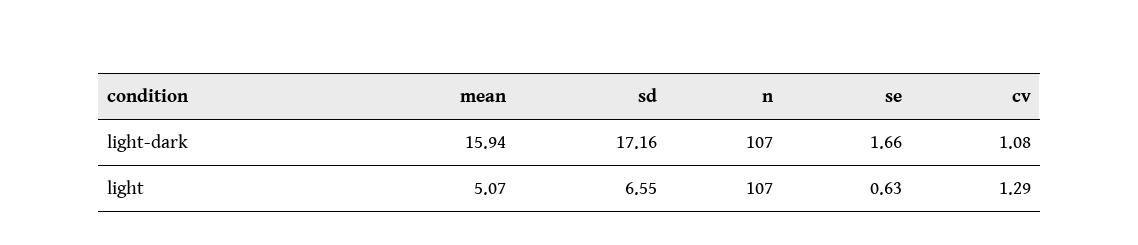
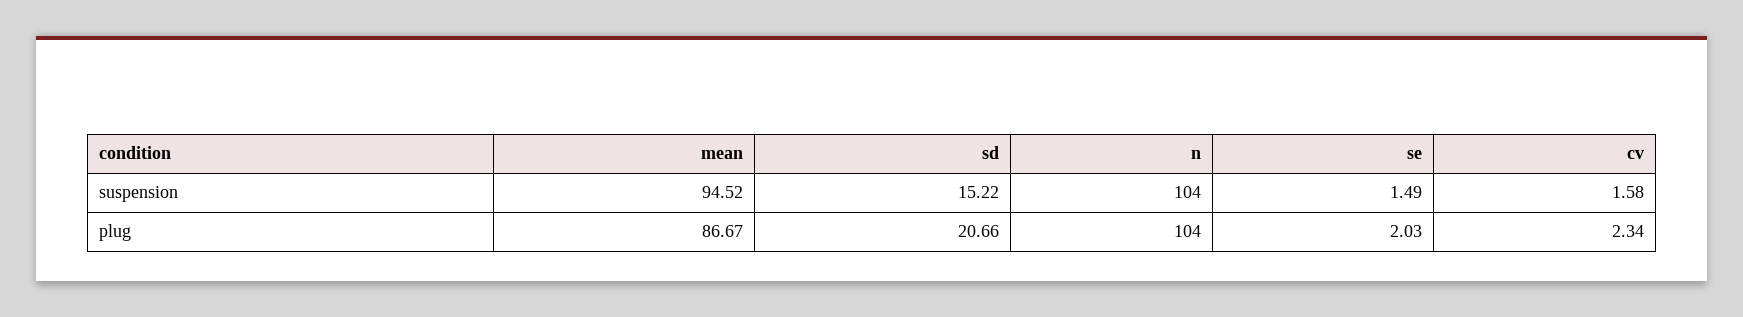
- light-dark | 15.94 | 17.16 | 107 | 1.66 | 1.08
- light | 5.07 | 6.55 | 107 | 0.63 | 1.29
+ suspension | 94.52 | 15.22 | 104 | 1.49 | 1.58
+ plug | 86.67 | 20.66 | 104 | 2.03 | 2.34

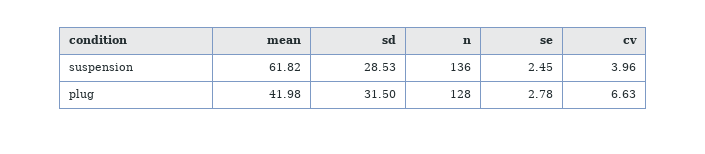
- suspension | 94.52 | 15.22 | 104 | 1.49 | 1.58
- plug | 86.67 | 20.66 | 104 | 2.03 | 2.34
+ suspension | 61.82 | 28.53 | 136 | 2.45 | 3.96
+ plug | 41.98 | 31.50 | 128 | 2.78 | 6.63

